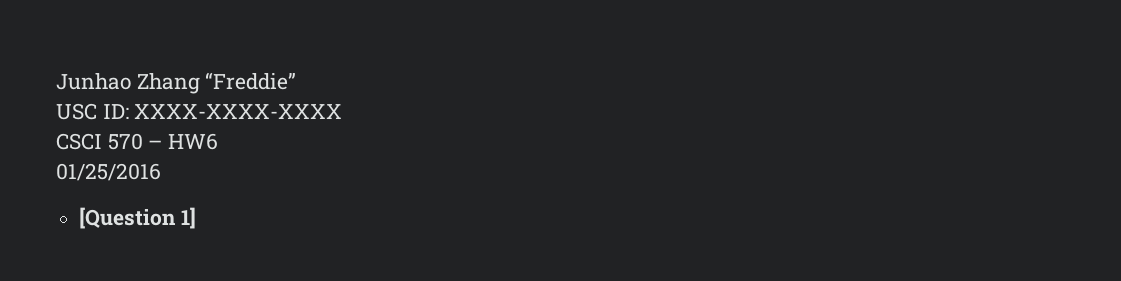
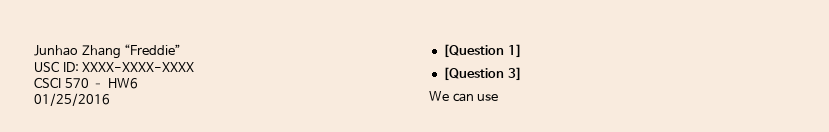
+ [Question 3]
+ We can use

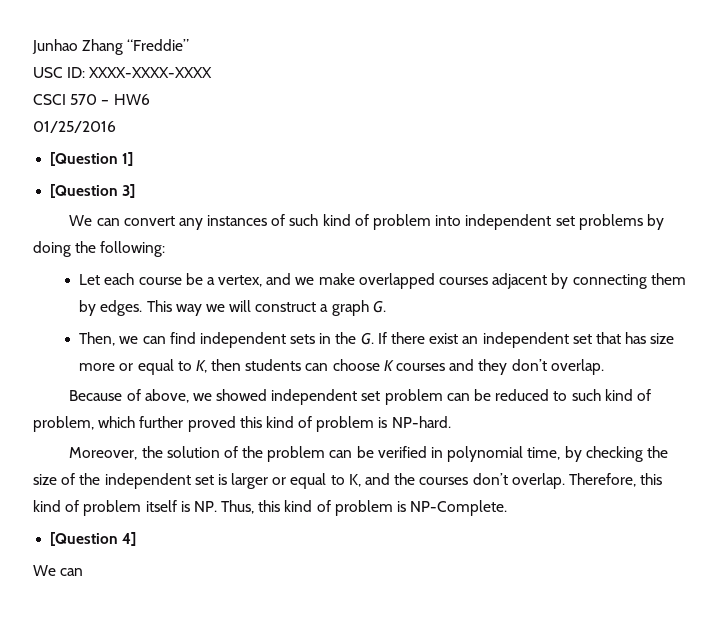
- We can use
+ We can convert any instances of such kind of problem into independent set problems by doing the following:
+ Let each course be a vertex, and we make overlapped courses adjacent by connecting them by edges. This way we will construct a graph G.
+ Then, we can find independent sets in the G. If there exist an independent set that has size more or equal to K, then students can choose K courses and they don’t overlap.
+ Because of above, we showed independent set problem can be reduced to such kind of problem, which further proved this kind of problem is NP-hard.
+ Moreover, the solution of the problem can be verified in polynomial time, by checking the size of the independent set is larger or equal to K, and the courses don’t overlap. Therefore, this kind of problem itself is NP. Thus, this kind of problem is NP-Complete.
+ [Question 4]
+ We can

